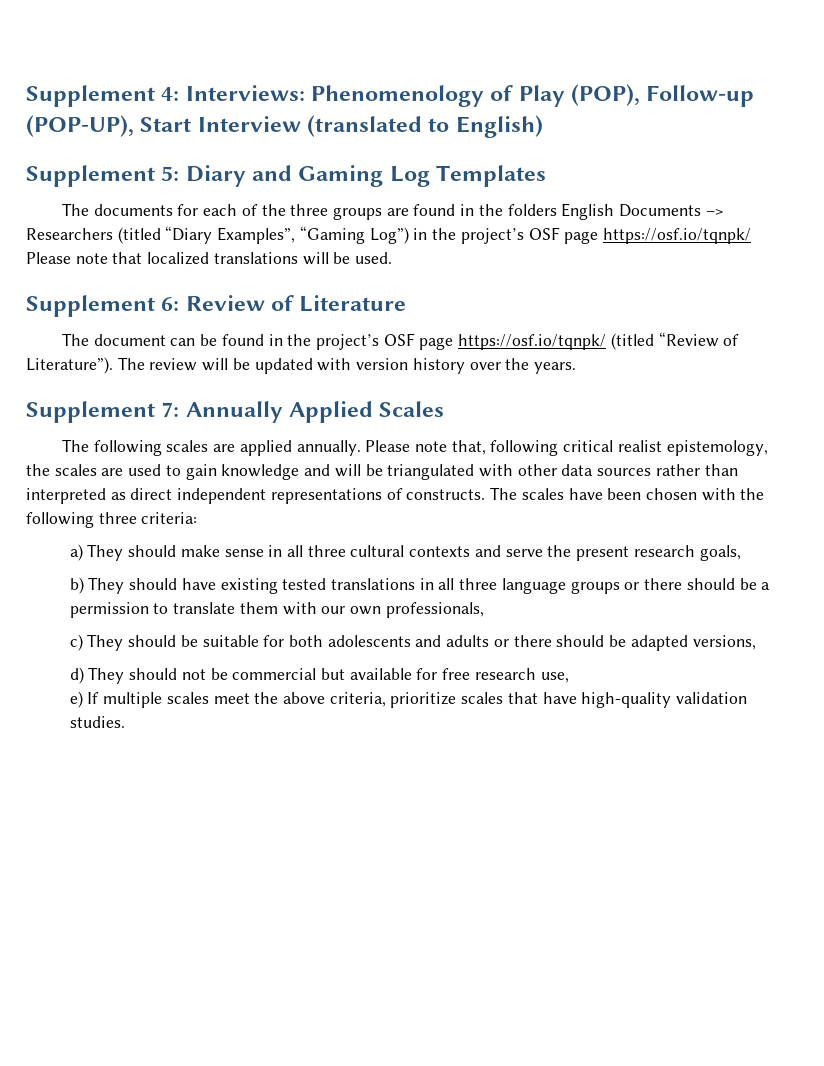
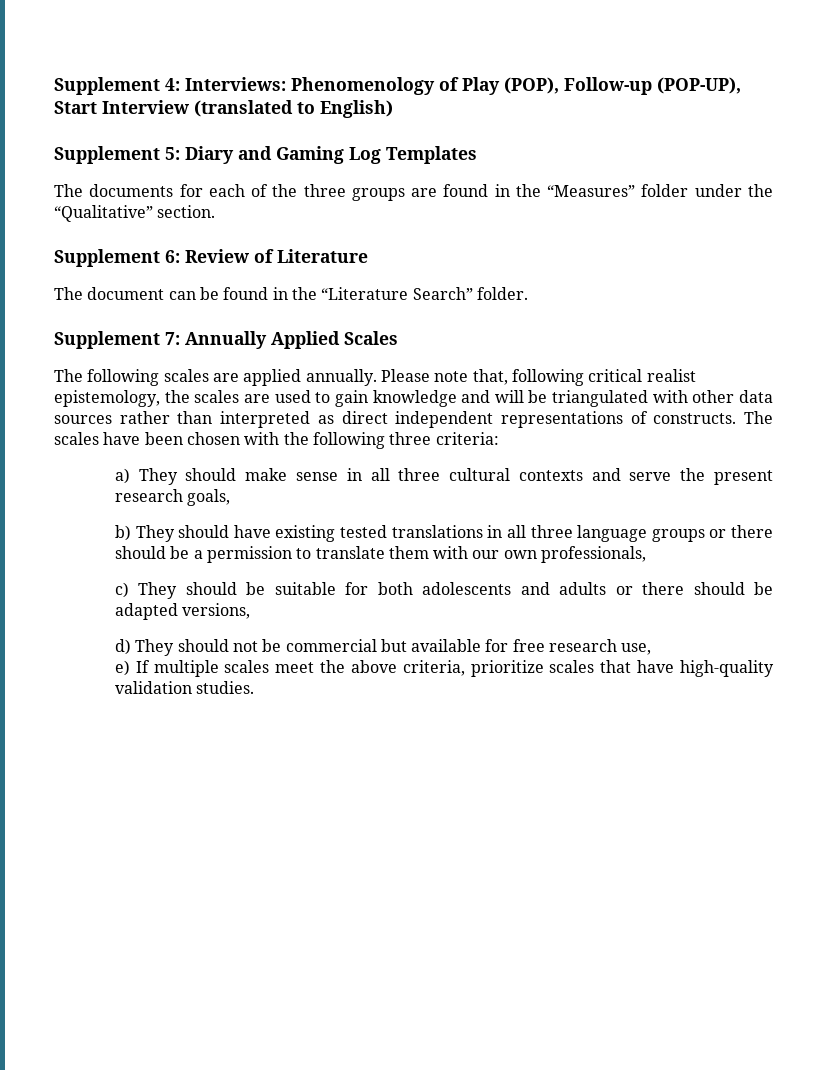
- The documents for each of the three groups are found in the folders English Documents –> Researchers (titled “Diary Examples”, “Gaming Log”) in the project’s OSF page https://osf.io/tqnpk/ Please note that localized translations will be used.
+ The documents for each of the three groups are found in the “Measures” folder under the “Qualitative” section.
- The document can be found in the project’s OSF page https://osf.io/tqnpk/ (titled “Review of Literature”). The review will be updated with version history over the years.
+ The document can be found in the “Literature Search” folder.

